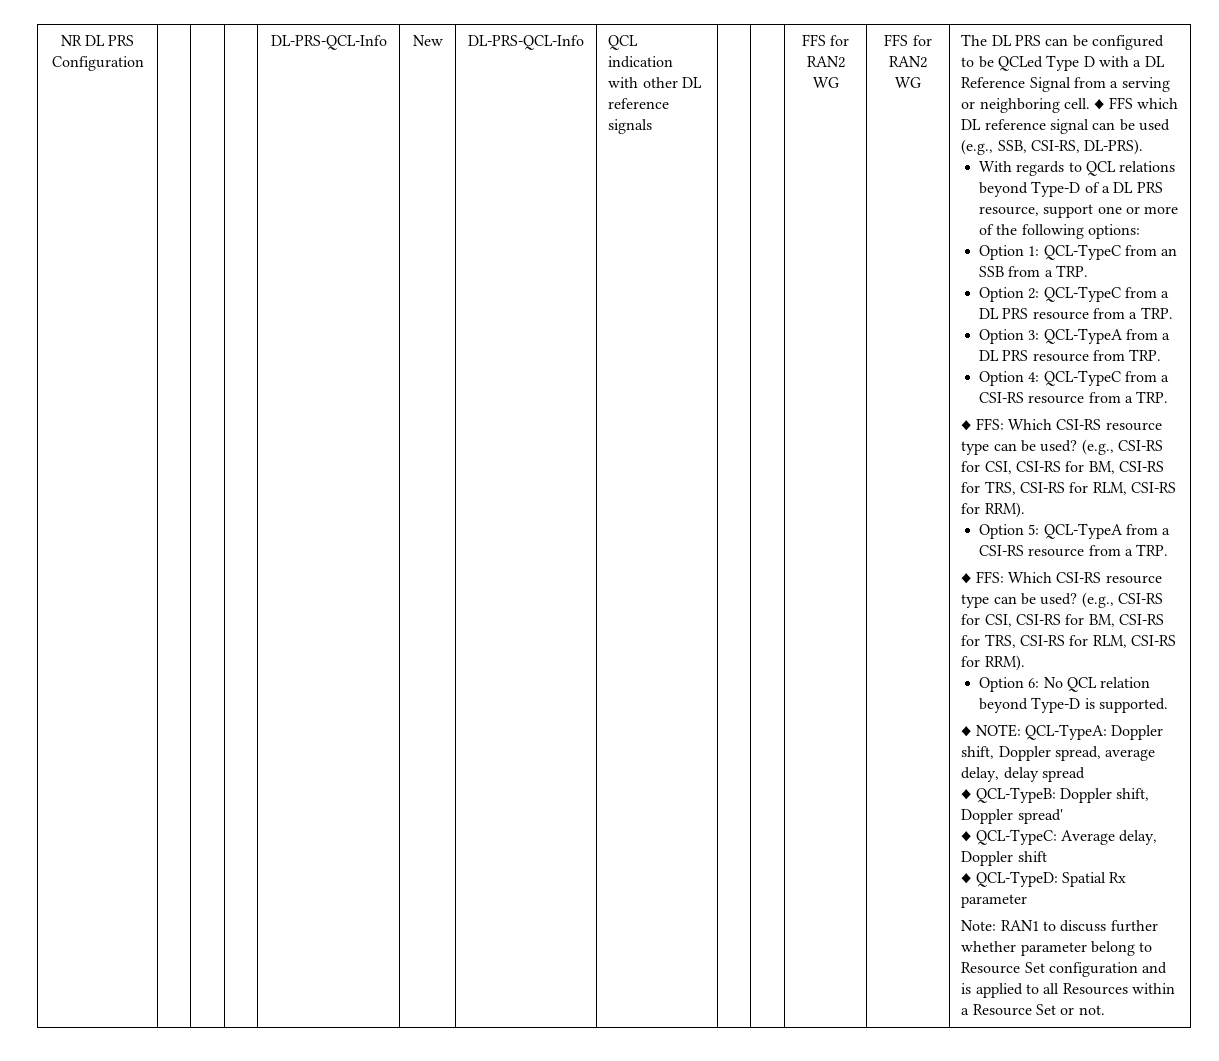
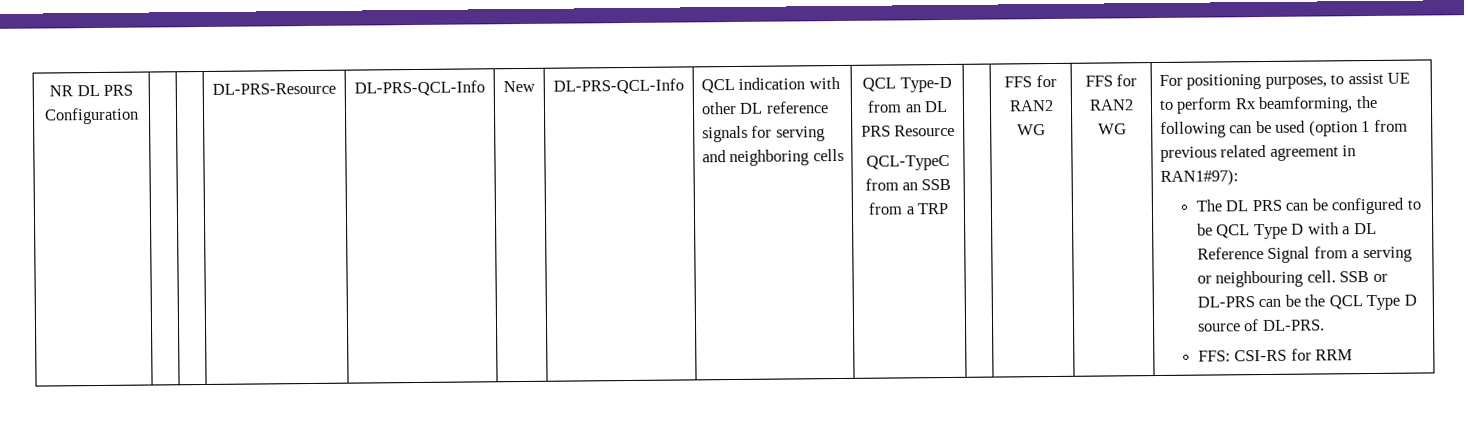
+ DL-PRS-Resource
- QCL indication with other DL reference signals
+ QCL indication with other DL reference signals for serving and neighboring cells | QCL Type-D from an DL PRS Resource
+ QCL-TypeC from an SSB from a TRP
+ For positioning purposes, to assist UE to perform Rx beamforming, the following can be used (option 1 from previous related agreement in RAN1#97):
- The DL PRS can be configured to be QCLed Type D with a DL Reference Signal from a serving or neighboring cell. ♦ FFS which DL reference signal can be used (e.g., SSB, CSI-RS, DL-PRS).
- With regards to QCL relations beyond Type-D of a DL PRS resource, support one or more of the following options:
- Option 1: QCL-TypeC from an SSB from a TRP.
- Option 2: QCL-TypeC from a DL PRS resource from a TRP.
- Option 3: QCL-TypeA from a DL PRS resource from TRP.
- Option 4: QCL-TypeC from a CSI-RS resource from a TRP.
- ♦ FFS: Which CSI-RS resource type can be used? (e.g., CSI-RS for CSI, CSI-RS for BM, CSI-RS for TRS, CSI-RS for RLM, CSI-RS for RRM).
- Option 5: QCL-TypeA from a CSI-RS resource from a TRP.
- ♦ FFS: Which CSI-RS resource type can be used? (e.g., CSI-RS for CSI, CSI-RS for BM, CSI-RS for TRS, CSI-RS for RLM, CSI-RS for RRM).
- Option 6: No QCL relation beyond Type-D is supported.
- ♦ NOTE: QCL-TypeA: Doppler shift, Doppler spread, average delay, delay spread
- ♦ QCL-TypeB: Doppler shift, Doppler spread'
- ♦ QCL-TypeC: Average delay, Doppler shift
- ♦ QCL-TypeD: Spatial Rx parameter
- Note: RAN1 to discuss further whether parameter belong to Resource Set configuration and is applied to all Resources within a Resource Set or not.
+ The DL PRS can be configured to be QCL Type D with a DL Reference Signal from a serving or neighbouring cell. SSB or DL-PRS can be the QCL Type D source of DL-PRS.
+ FFS: CSI-RS for RRM

